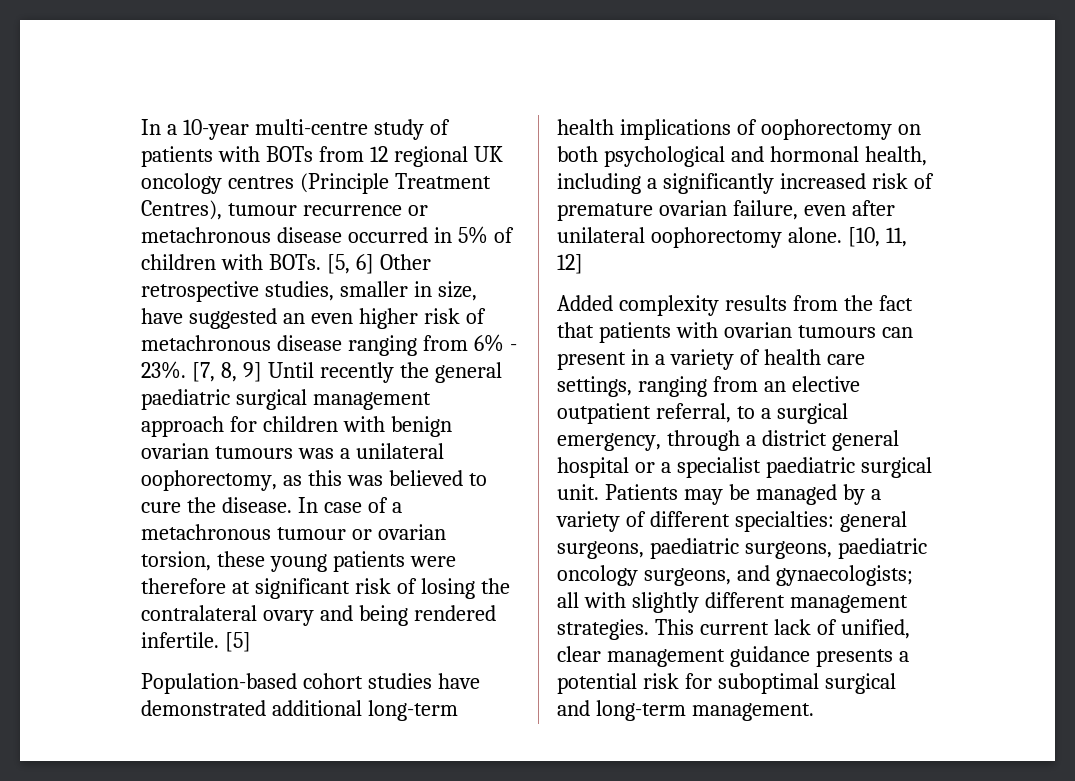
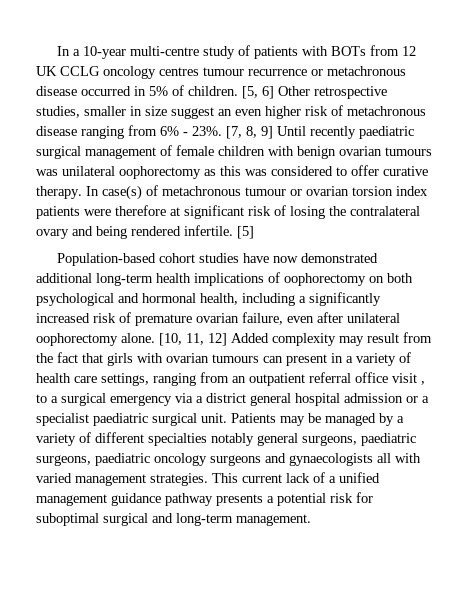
- In a 10-year multi-centre study of patients with BOTs from 12 regional UK oncology centres (Principle Treatment Centres), tumour recurrence or metachronous disease occurred in 5% of children with BOTs.
+ In a 10-year multi-centre study of patients with BOTs from 12 UK CCLG oncology centres tumour recurrence or metachronous disease occurred in 5% of children.
- [5, 6] Other retrospective studies, smaller in size, have suggested an even higher risk of metachronous disease ranging from 6% - 23%.
+ [5, 6] Other retrospective studies, smaller in size suggest an even higher risk of metachronous disease ranging from 6% - 23%.
- [7, 8, 9] Until recently the general paediatric surgical management approach for children with benign ovarian tumours was a unilateral oophorectomy, as this was believed to cure the disease. In case of a metachronous tumour or ovarian torsion, these young patients were therefore at significant risk of losing the contralateral ovary and being rendered infertile.
+ [7, 8, 9] Until recently paediatric surgical management of female children with benign ovarian tumours was unilateral oophorectomy as this was considered to offer curative therapy. In case(s) of metachronous tumour or ovarian torsion index patients were therefore at significant risk of losing the contralateral ovary and being rendered infertile.
- Population-based cohort studies have demonstrated additional long-term health implications of oophorectomy on both psychological and hormonal health, including a significantly increased risk of premature ovarian failure, even after unilateral oophorectomy alone.
+ Population-based cohort studies have now demonstrated additional long-term health implications of oophorectomy on both psychological and hormonal health, including a significantly increased risk of premature ovarian failure, even after unilateral oophorectomy alone.
- [10, 11, 12]
- Added complexity results from the fact that patients with ovarian tumours can present in a variety of health care settings, ranging from an elective outpatient referral, to a surgical emergency, through a district general hospital or a specialist paediatric surgical unit.
+ [10, 11, 12] Added complexity may result from the fact that girls with ovarian tumours can present in a variety of health care settings, ranging from an outpatient referral office visit , to a surgical emergency via a district general hospital admission or a specialist paediatric surgical unit.
- Patients may be managed by a variety of different specialties: general surgeons, paediatric surgeons, paediatric oncology surgeons, and gynaecologists; all with slightly different management strategies.
+ Patients may be managed by a variety of different specialties notably general surgeons, paediatric surgeons, paediatric oncology surgeons and gynaecologists all with varied management strategies.
- This current lack of unified, clear management guidance presents a potential risk for suboptimal surgical and long-term management.
+ This current lack of a unified management guidance pathway presents a potential risk for suboptimal surgical and long-term management.

